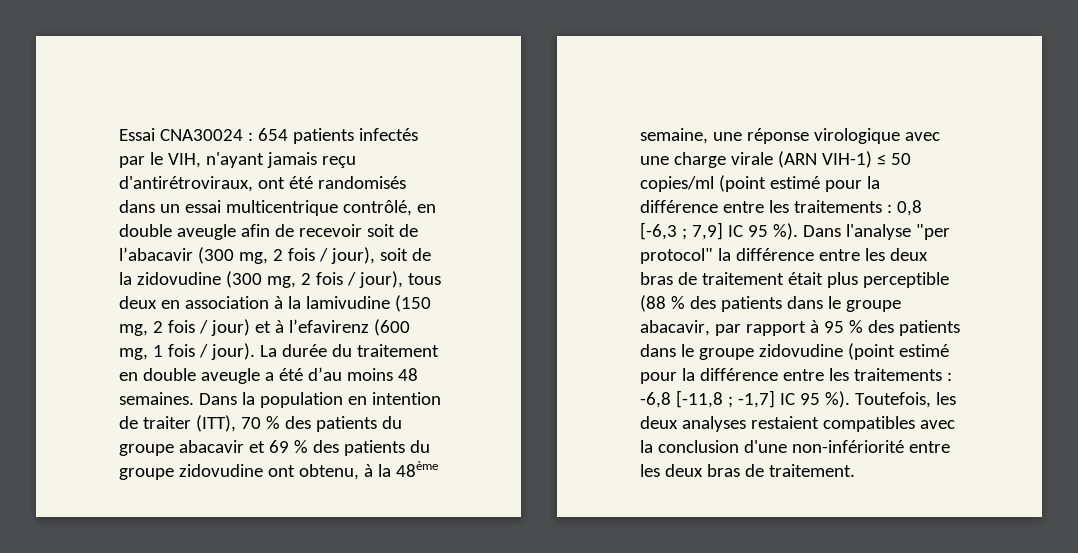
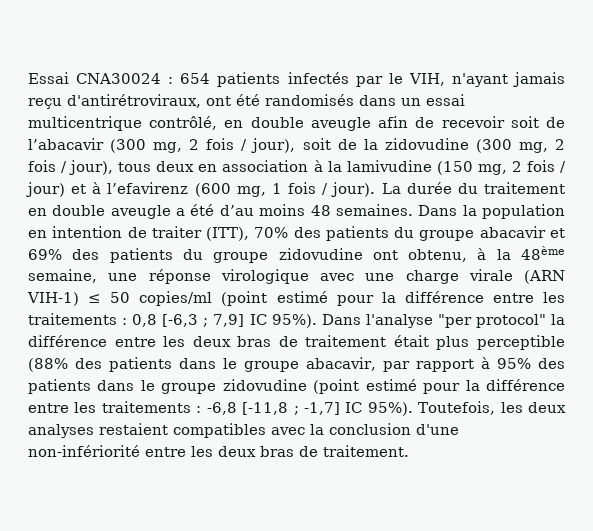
- Dans la population en intention de traiter (ITT), 70 % des patients du groupe abacavir et 69 % des patients du groupe zidovudine ont obtenu, à la 48ème semaine, une réponse virologique avec une charge virale (ARN VIH-1) ≤ 50 copies/ml (point estimé pour la différence entre les traitements : 0,8 [-6,3 ; 7,9] IC 95 %).
+ Dans la population en intention de traiter (ITT), 70% des patients du groupe abacavir et 69% des patients du groupe zidovudine ont obtenu, à la 48ème semaine, une réponse virologique avec une charge virale (ARN VIH-1) ≤ 50 copies/ml (point estimé pour la différence entre les traitements : 0,8 [-6,3 ; 7,9] IC 95%).
- Dans l'analyse "per protocol" la différence entre les deux bras de traitement était plus perceptible (88 % des patients dans le groupe abacavir, par rapport à 95 % des patients dans le groupe zidovudine (point estimé pour la différence entre les traitements : -6,8 [-11,8 ; -1,7] IC 95 %).
+ Dans l'analyse "per protocol" la différence entre les deux bras de traitement était plus perceptible (88% des patients dans le groupe abacavir, par rapport à 95% des patients dans le groupe zidovudine (point estimé pour la différence entre les traitements : -6,8 [-11,8 ; -1,7] IC 95%).

